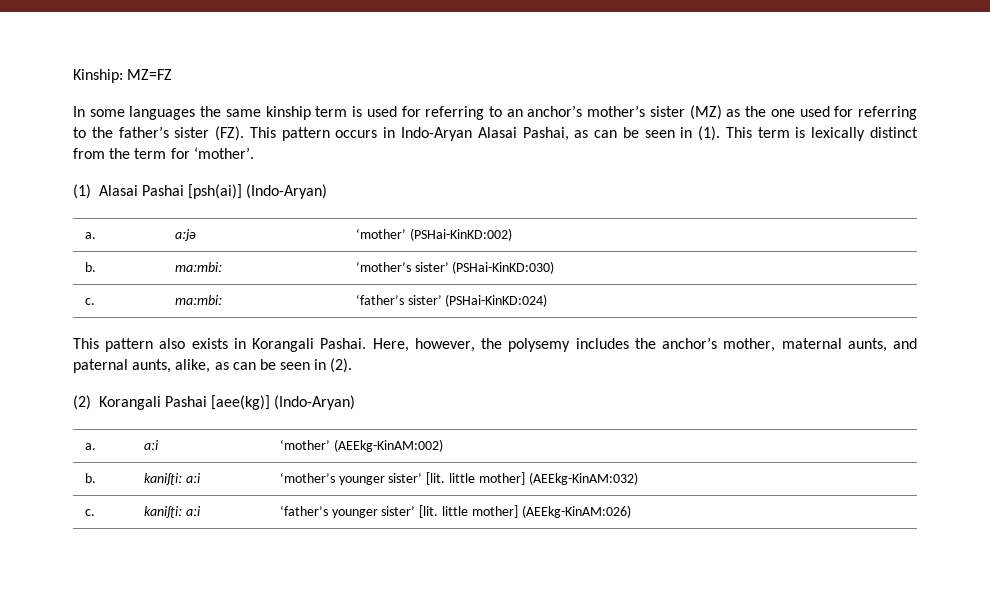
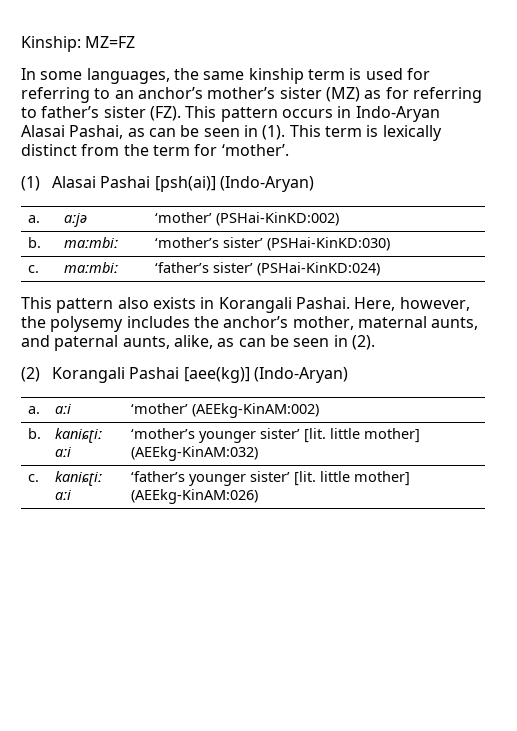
- In some languages the same kinship term is used for referring to an anchor’s mother’s sister (MZ) as the one used for referring to the father’s sister (FZ). This pattern occurs in Indo-Aryan Alasai Pashai, as can be seen in (1).
+ In some languages, the same kinship term is used for referring to an anchor’s mother’s sister (MZ) as for referring to father’s sister (FZ). This pattern occurs in Indo-Aryan Alasai Pashai, as can be seen in (1).
- b. | kaniʃʈiː aːi | ‘mother’s younger sister’ [lit. little mother] (AEEkg-KinAM:032)
+ b. | kaniɕʈiː aːi | ‘mother’s younger sister’ [lit. little mother] (AEEkg-KinAM:032)
- c. | kaniʃʈiː aːi | ‘father’s younger sister’ [lit. little mother] (AEEkg-KinAM:026)
+ c. | kaniɕʈiː aːi | ‘father’s younger sister’ [lit. little mother] (AEEkg-KinAM:026)

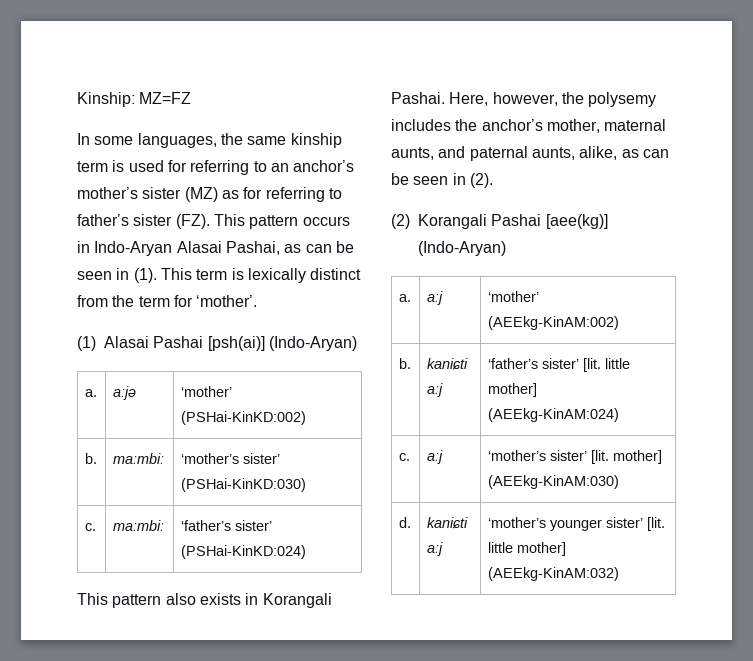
- a. | aːi | ‘mother’ (AEEkg-KinAM:002)
+ a. | aːj | ‘mother’ (AEEkg-KinAM:002)
- b. | kaniɕʈiː aːi | ‘mother’s younger sister’ [lit. little mother] (AEEkg-KinAM:032)
+ b. | kaniɕti aːj | ‘father’s sister’ [lit. little mother] (AEEkg-KinAM:024)
+ c. | aːj | ‘mother’s sister’ [lit. mother] (AEEkg-KinAM:030)
+ d. | kaniɕti aːj | ‘mother’s younger sister’ [lit. little mother] (AEEkg-KinAM:032)
- c. | kaniɕʈiː aːi | ‘father’s younger sister’ [lit. little mother] (AEEkg-KinAM:026)

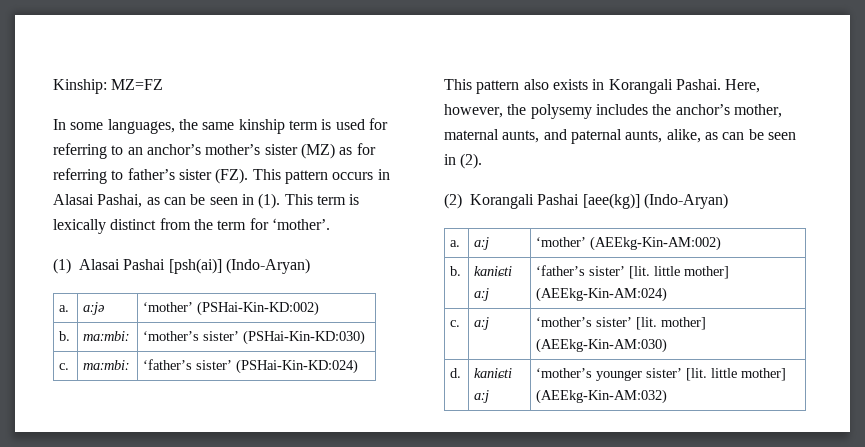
- In some languages, the same kinship term is used for referring to an anchor’s mother’s sister (MZ) as for referring to father’s sister (FZ). This pattern occurs in Indo-Aryan Alasai Pashai, as can be seen in (1).
+ In some languages, the same kinship term is used for referring to an anchor’s mother’s sister (MZ) as for referring to father’s sister (FZ). This pattern occurs in Alasai Pashai, as can be seen in (1).
- a. | aːjə | ‘mother’ (PSHai-KinKD:002)
+ a. | aːjə | ‘mother’ (PSHai-Kin-KD:002)
- b. | maːmbiː | ‘mother’s sister’ (PSHai-KinKD:030)
+ b. | maːmbiː | ‘mother’s sister’ (PSHai-Kin-KD:030)
- c. | maːmbiː | ‘father’s sister’ (PSHai-KinKD:024)
+ c. | maːmbiː | ‘father’s sister’ (PSHai-Kin-KD:024)
- a. | aːj | ‘mother’ (AEEkg-KinAM:002)
+ a. | aːj | ‘mother’ (AEEkg-Kin-AM:002)
- b. | kaniɕti aːj | ‘father’s sister’ [lit. little mother] (AEEkg-KinAM:024)
+ b. | kaniɕti aːj | ‘father’s sister’ [lit. little mother] (AEEkg-Kin-AM:024)
- c. | aːj | ‘mother’s sister’ [lit. mother] (AEEkg-KinAM:030)
+ c. | aːj | ‘mother’s sister’ [lit. mother] (AEEkg-Kin-AM:030)
- d. | kaniɕti aːj | ‘mother’s younger sister’ [lit. little mother] (AEEkg-KinAM:032)
+ d. | kaniɕti aːj | ‘mother’s younger sister’ [lit. little mother] (AEEkg-Kin-AM:032)

